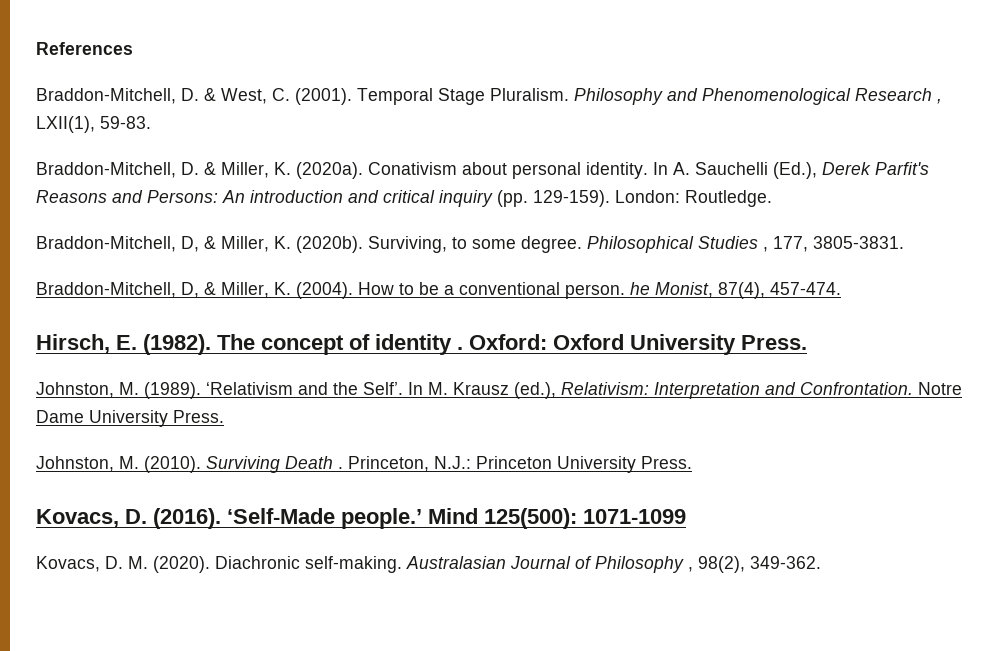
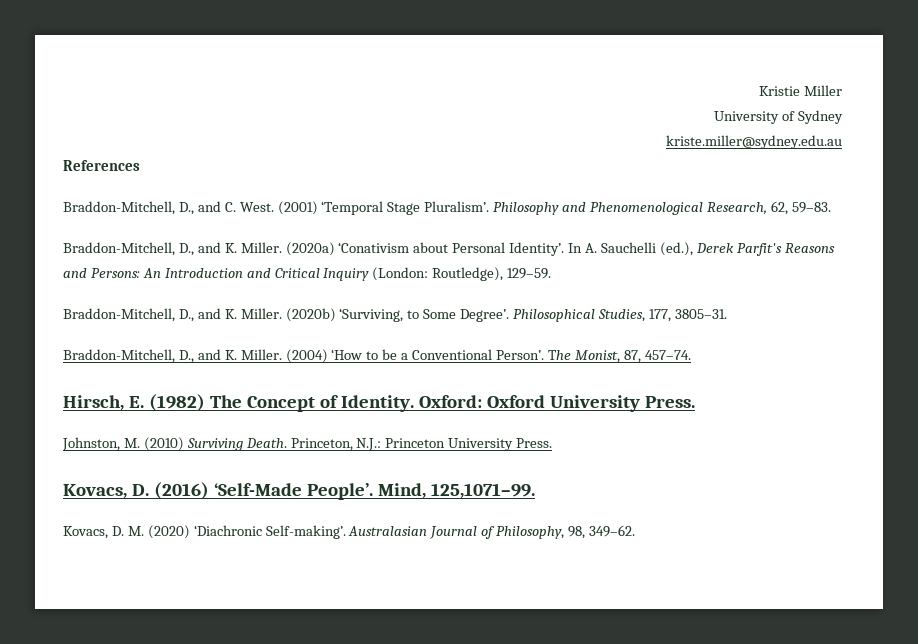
+ Kristie Miller
+ University of Sydney
+ kriste.miller@sydney.edu.au
  References
- Braddon-Mitchell, D. & West, C. (2001). Temporal Stage Pluralism. Philosophy and Phenomenological Research , LXII(1), 59-83.
- Braddon-Mitchell, D. & Miller, K. (2020a). Conativism about personal identity.
+ Braddon-Mitchell, D., and C. West. (2001) ‘Temporal Stage Pluralism’. Philosophy and Phenomenological Research, 62, 59–83.
+ Braddon-Mitchell, D., and K. Miller. (2020a) ‘Conativism about Personal Identity’.
- In A. Sauchelli (Ed.), Derek Parfit's Reasons and Persons: An introduction and critical inquiry (pp. 129-159). London: Routledge.
- Braddon-Mitchell, D, & Miller, K. (2020b). Surviving, to some degree. Philosophical Studies , 177, 3805-3831.
- Braddon-Mitchell, D, & Miller, K. (2004). How to be a conventional person. he Monist, 87(4), 457-474.
- Hirsch, E. (1982). The concept of identity .
+ In A. Sauchelli (ed.), Derek Parfit's Reasons and Persons: An Introduction and Critical Inquiry (London: Routledge), 129–59.
+ Braddon-Mitchell, D., and K. Miller. (2020b) ‘Surviving, to Some Degree’. Philosophical Studies, 177, 3805–31.
+ Braddon-Mitchell, D., and K. Miller. (2004) ‘How to be a Conventional Person’. The Monist, 87, 457–74.
+ Hirsch, E. (1982) The Concept of Identity.
- Johnston, M. (1989). ‘Relativism and the Self’. In M. Krausz (ed.), Relativism: Interpretation and Confrontation. Notre Dame University Press.
- Johnston, M. (2010). Surviving Death .
+ Johnston, M. (2010) Surviving Death.
- Kovacs, D. (2016). ‘Self-Made people.’ Mind 125(500): 1071-1099
- Kovacs, D. M. (2020). Diachronic self-making. Australasian Journal of Philosophy , 98(2), 349-362.
+ Kovacs, D. (2016) ‘Self-Made People’. Mind, 125,1071–99.
+ Kovacs, D. M. (2020) ‘Diachronic Self-making’. Australasian Journal of Philosophy, 98, 349–62.

